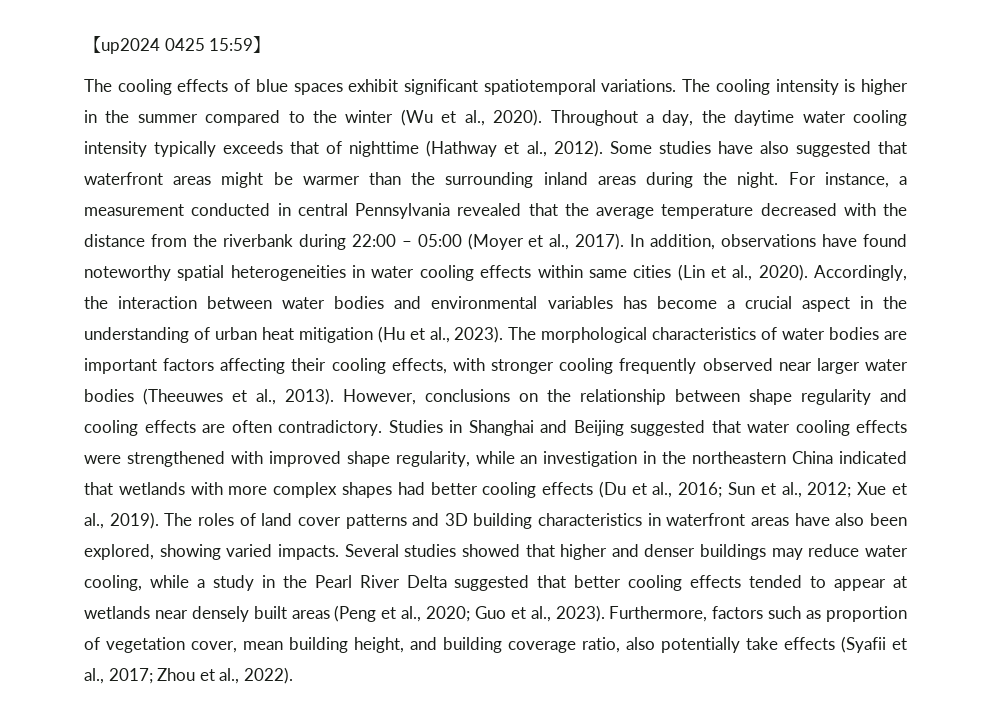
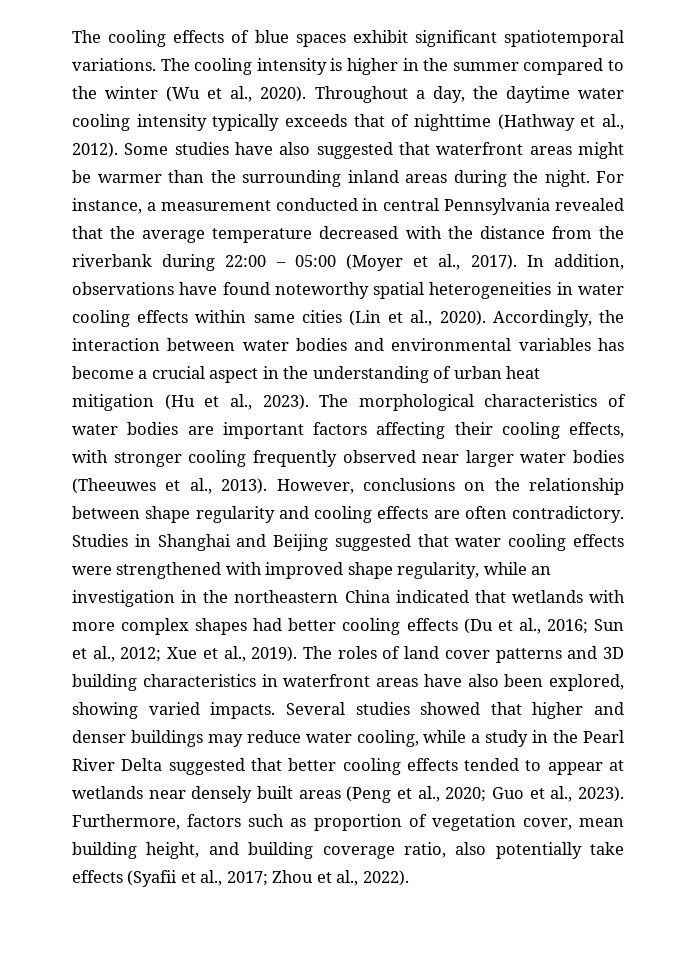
- 【up2024 0425 15:59】

